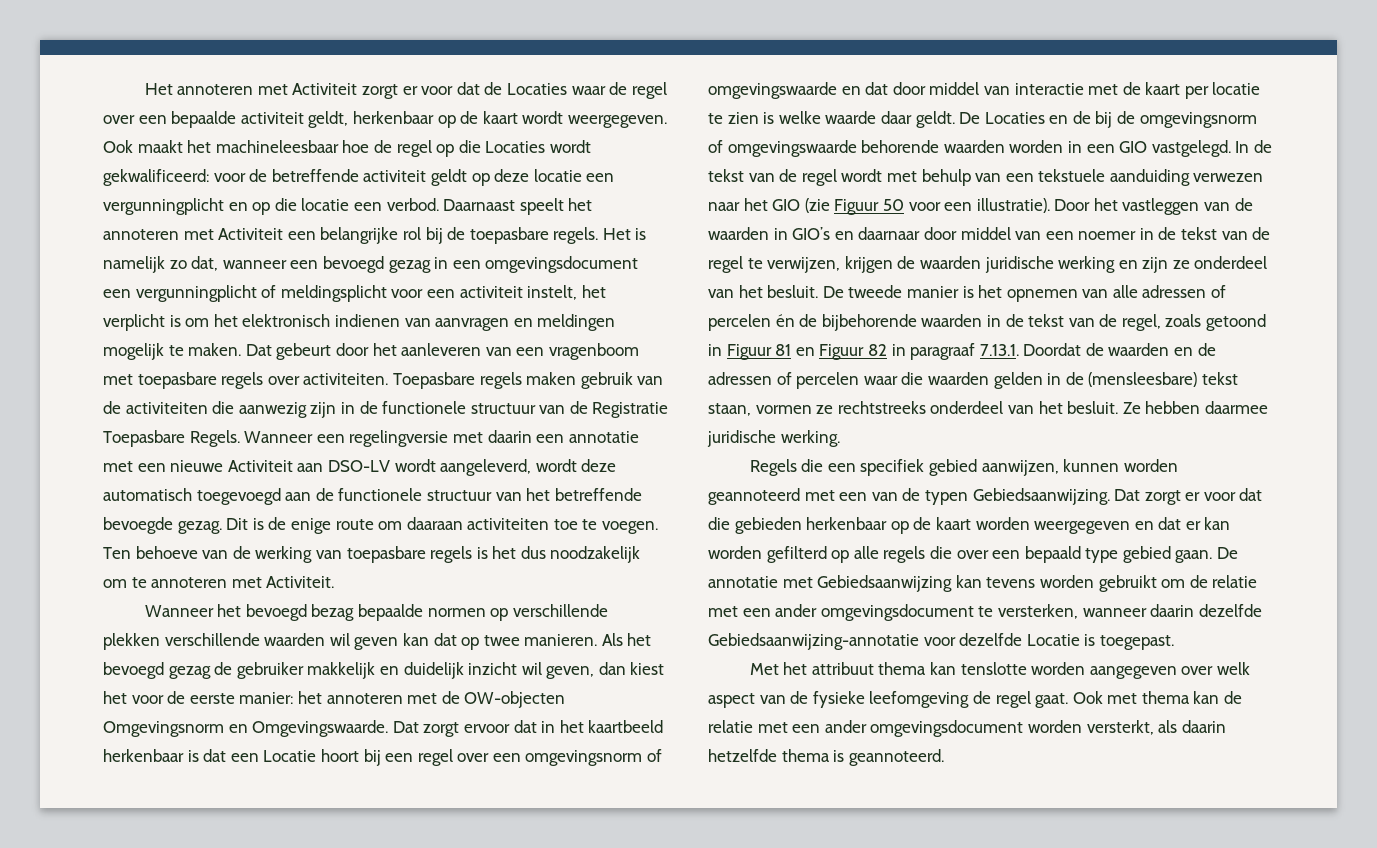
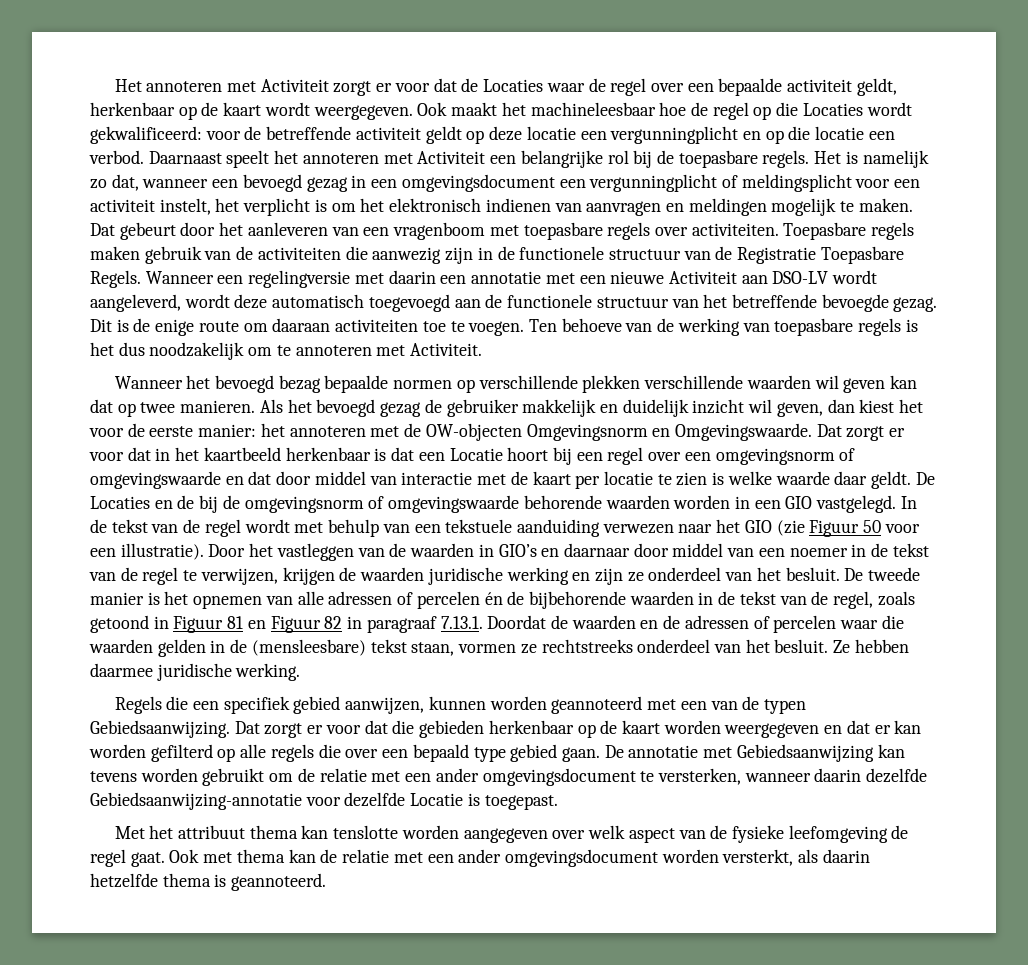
- Dat zorgt ervoor dat in het kaartbeeld herkenbaar is dat een Locatie hoort bij een regel over een omgevingsnorm of omgevingswaarde en dat door middel van interactie met de kaart per locatie te zien is welke waarde daar geldt.
+ Dat zorgt er voor dat in het kaartbeeld herkenbaar is dat een Locatie hoort bij een regel over een omgevingsnorm of omgevingswaarde en dat door middel van interactie met de kaart per locatie te zien is welke waarde daar geldt.

